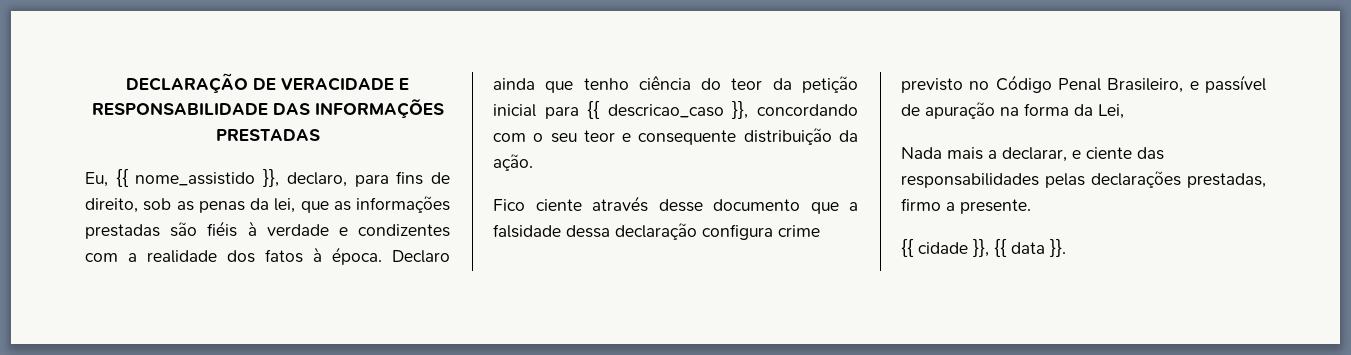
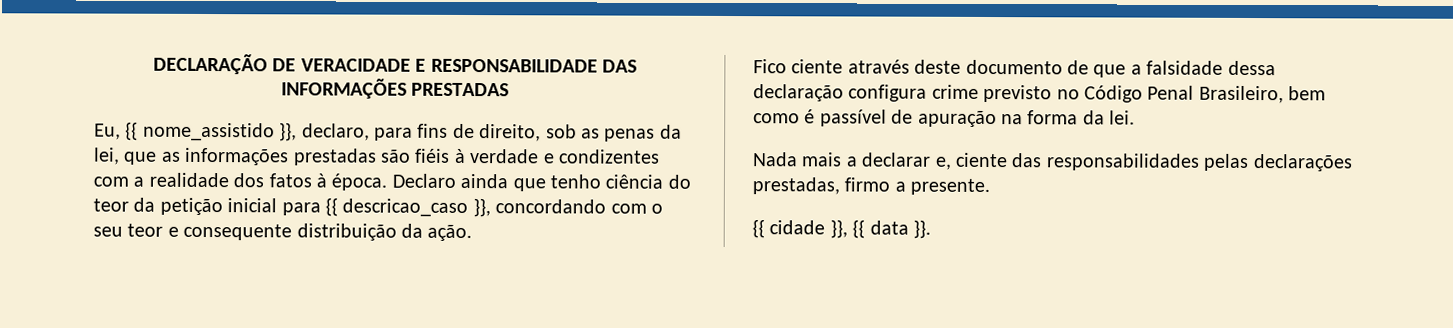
- Fico ciente através desse documento que a falsidade dessa declaração configura crime previsto no Código Penal Brasileiro, e passível de apuração na forma da Lei,
+ Fico ciente através deste documento de que a falsidade dessa declaração configura crime previsto no Código Penal Brasileiro, bem como é passível de apuração na forma da lei.
- Nada mais a declarar, e ciente das responsabilidades pelas declarações prestadas, firmo a presente.
+ Nada mais a declarar e, ciente das responsabilidades pelas declarações prestadas, firmo a presente.

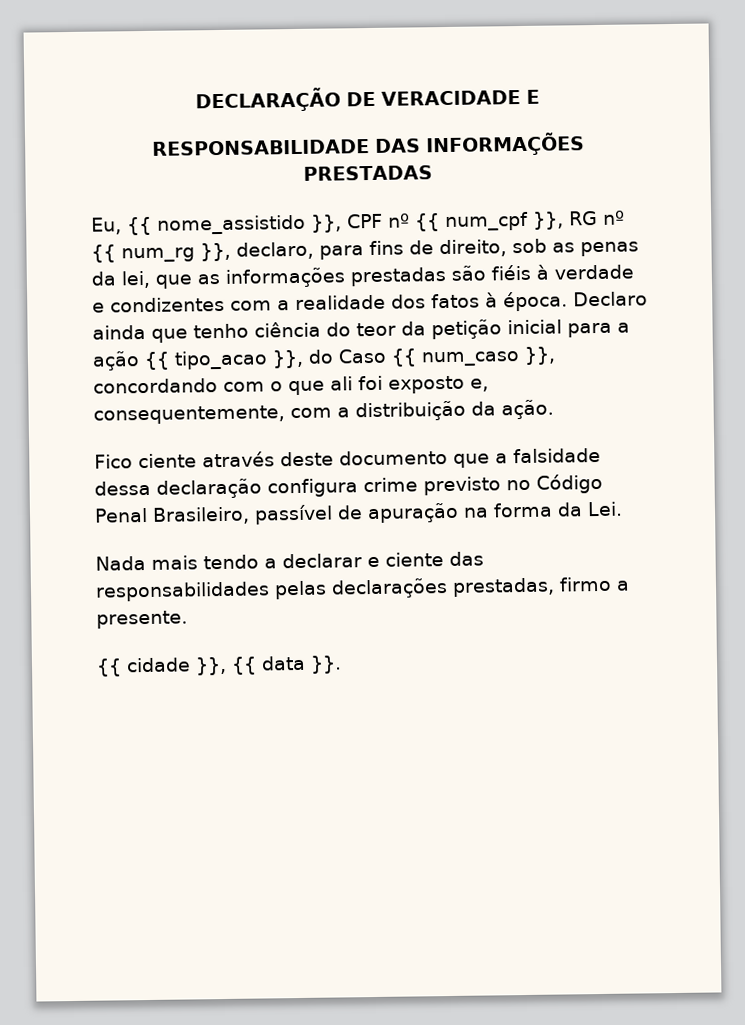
- DECLARAÇÃO DE VERACIDADE E RESPONSABILIDADE DAS INFORMAÇÕES PRESTADAS
+ DECLARAÇÃO DE VERACIDADE E
+ RESPONSABILIDADE DAS INFORMAÇÕES PRESTADAS
- Eu, {{ nome_assistido }}, declaro, para fins de direito, sob as penas da lei, que as informações prestadas são fiéis à verdade e condizentes com a realidade dos fatos à época.
+ Eu, {{ nome_assistido }}, CPF nº {{ num_cpf }}, RG nº {{ num_rg }}, declaro, para fins de direito, sob as penas da lei, que as informações prestadas são fiéis à verdade e condizentes com a realidade dos fatos à época.
- Declaro ainda que tenho ciência do teor da petição inicial para {{ descricao_caso }}, concordando com o seu teor e consequente distribuição da ação.
+ Declaro ainda que tenho ciência do teor da petição inicial para a ação {{ tipo_acao }}, do Caso {{ num_caso }}, concordando com o que ali foi exposto e, consequentemente, com a distribuição da ação.
- Fico ciente através deste documento de que a falsidade dessa declaração configura crime previsto no Código Penal Brasileiro, bem como é passível de apuração na forma da lei.
+ Fico ciente através deste documento que a falsidade dessa declaração configura crime previsto no Código Penal Brasileiro, passível de apuração na forma da Lei.
- Nada mais a declarar e, ciente das responsabilidades pelas declarações prestadas, firmo a presente.
+ Nada mais tendo a declarar e ciente das responsabilidades pelas declarações prestadas, firmo a presente.

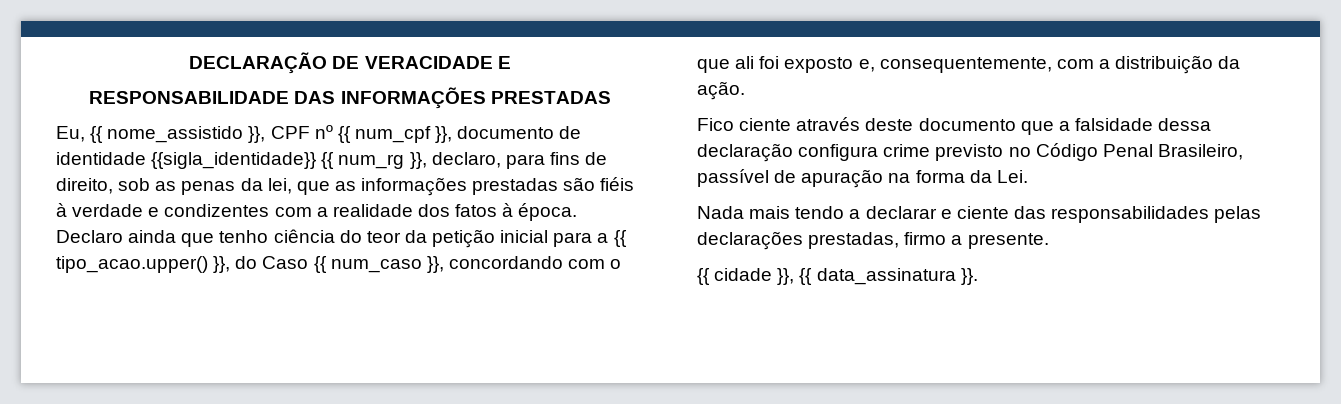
- Eu, {{ nome_assistido }}, CPF nº {{ num_cpf }}, RG nº {{ num_rg }}, declaro, para fins de direito, sob as penas da lei, que as informações prestadas são fiéis à verdade e condizentes com a realidade dos fatos à época.
+ Eu, {{ nome_assistido }}, CPF nº {{ num_cpf }}, documento de identidade {{sigla_identidade}} {{ num_rg }}, declaro, para fins de direito, sob as penas da lei, que as informações prestadas são fiéis à verdade e condizentes com a realidade dos fatos à época.
- Declaro ainda que tenho ciência do teor da petição inicial para a ação {{ tipo_acao }}, do Caso {{ num_caso }}, concordando com o que ali foi exposto e, consequentemente, com a distribuição da ação.
+ Declaro ainda que tenho ciência do teor da petição inicial para a {{ tipo_acao.upper() }}, do Caso {{ num_caso }}, concordando com o que ali foi exposto e, consequentemente, com a distribuição da ação.
- {{ cidade }}, {{ data }}.
+ {{ cidade }}, {{ data_assinatura }}.

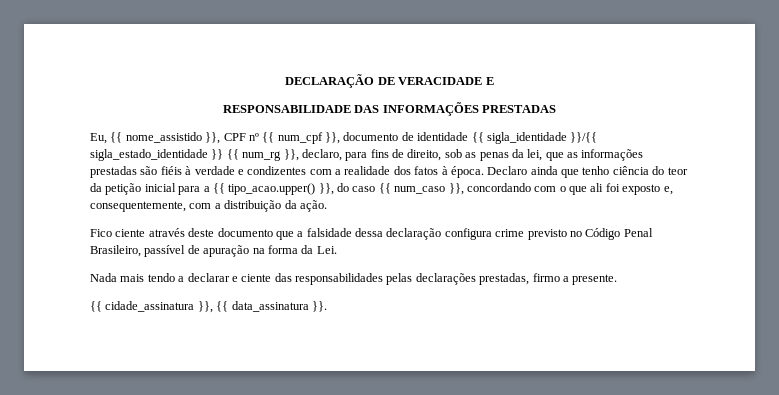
- Eu, {{ nome_assistido }}, CPF nº {{ num_cpf }}, documento de identidade {{sigla_identidade}} {{ num_rg }}, declaro, para fins de direito, sob as penas da lei, que as informações prestadas são fiéis à verdade e condizentes com a realidade dos fatos à época.
+ Eu, {{ nome_assistido }}, CPF nº {{ num_cpf }}, documento de identidade {{ sigla_identidade }}/{{ sigla_estado_identidade }} {{ num_rg }}, declaro, para fins de direito, sob as penas da lei, que as informações prestadas são fiéis à verdade e condizentes com a realidade dos fatos à época.
- Declaro ainda que tenho ciência do teor da petição inicial para a {{ tipo_acao.upper() }}, do Caso {{ num_caso }}, concordando com o que ali foi exposto e, consequentemente, com a distribuição da ação.
+ Declaro ainda que tenho ciência do teor da petição inicial para a {{ tipo_acao.upper() }}, do caso {{ num_caso }}, concordando com o que ali foi exposto e, consequentemente, com a distribuição da ação.
- {{ cidade }}, {{ data_assinatura }}.
+ {{ cidade_assinatura }}, {{ data_assinatura }}.

